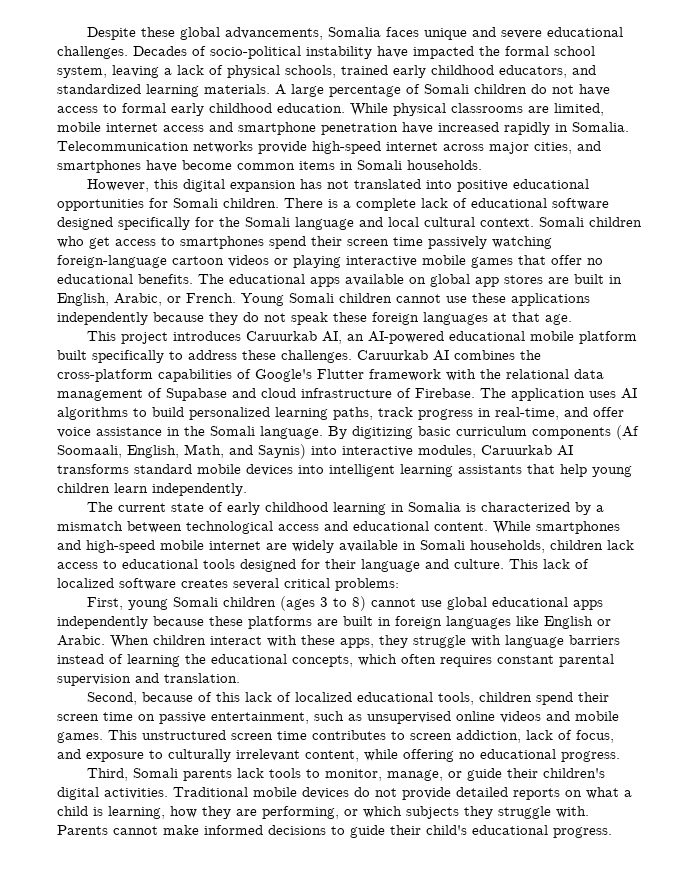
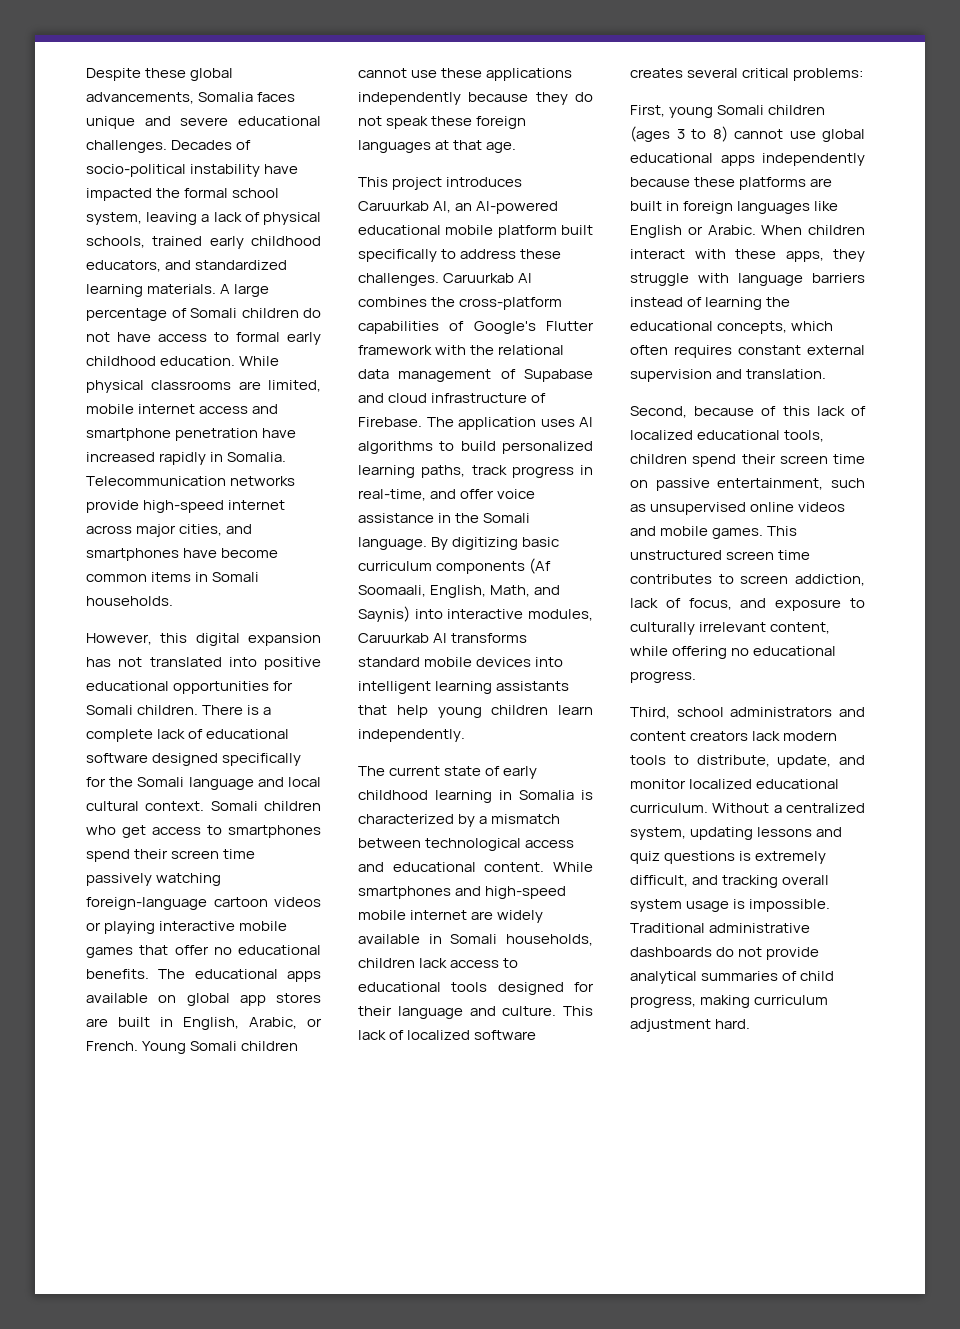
- When children interact with these apps, they struggle with language barriers instead of learning the educational concepts, which often requires constant parental supervision and translation.
+ When children interact with these apps, they struggle with language barriers instead of learning the educational concepts, which often requires constant external supervision and translation.
- Third, Somali parents lack tools to monitor, manage, or guide their children's digital activities. Traditional mobile devices do not provide detailed reports on what a child is learning, how they are performing, or which subjects they struggle with. Parents cannot make informed decisions to guide their child's educational progress.
+ Third, school administrators and content creators lack modern tools to distribute, update, and monitor localized educational curriculum. Without a centralized system, updating lessons and quiz questions is extremely difficult, and tracking overall system usage is impossible. Traditional administrative dashboards do not provide analytical summaries of child progress, making curriculum adjustment hard.

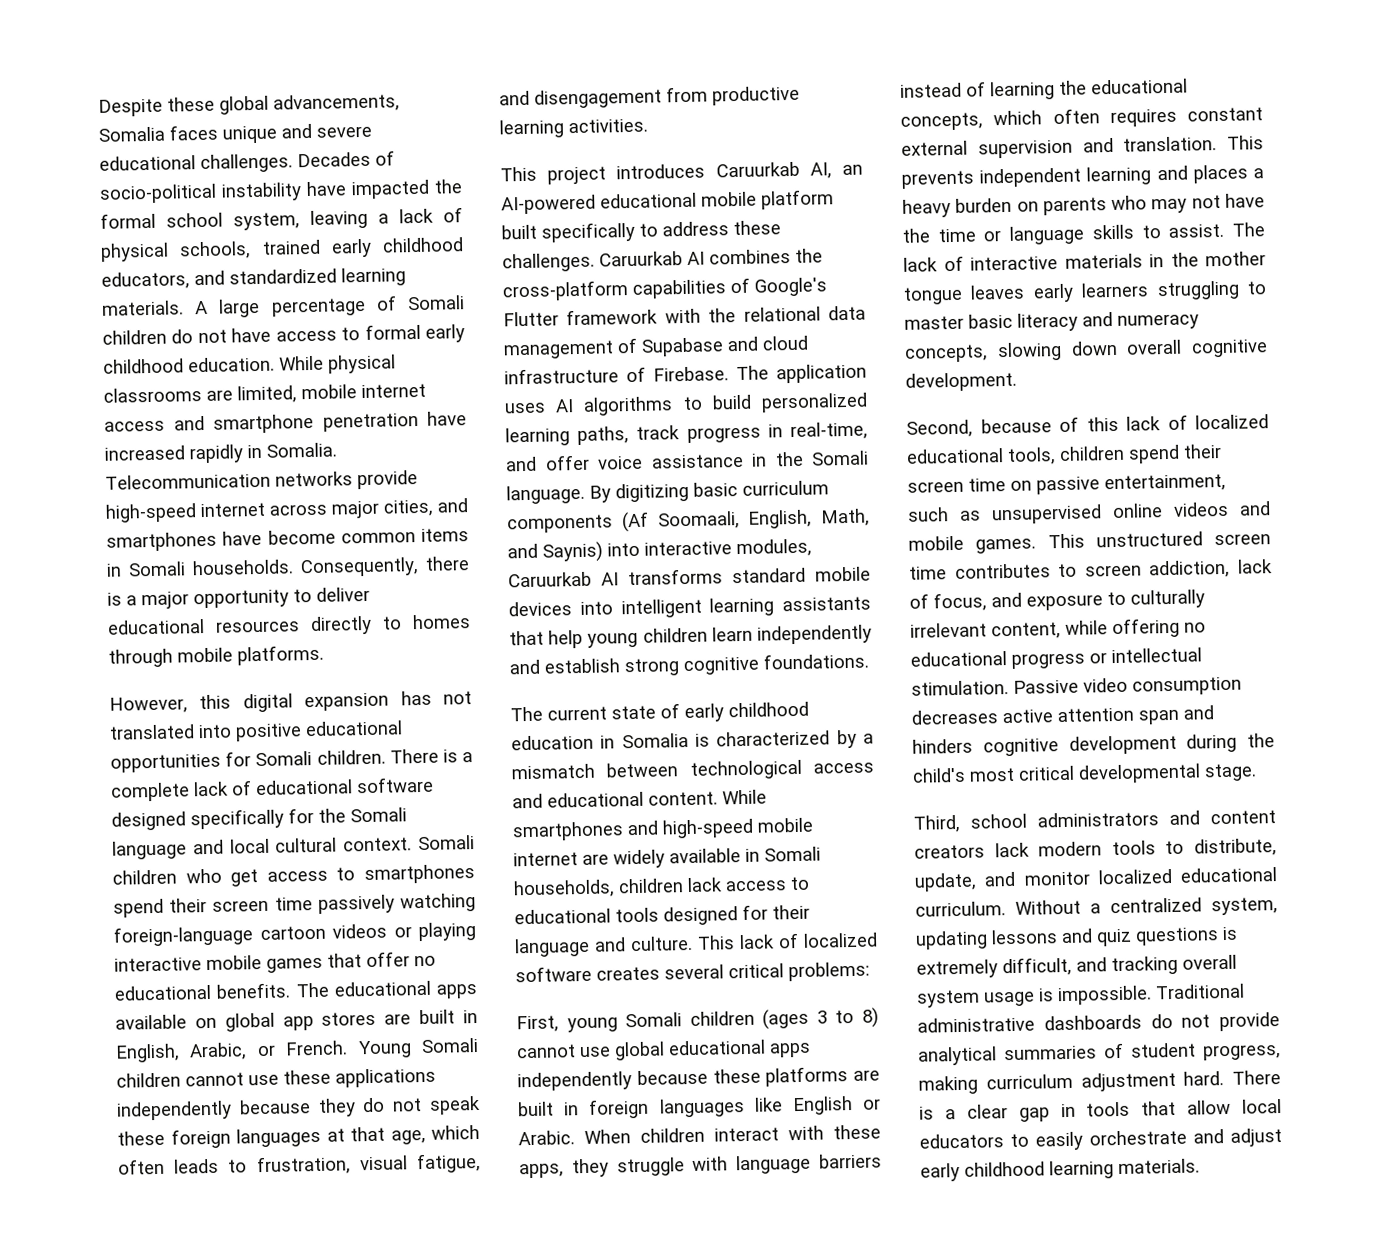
+ Consequently, there is a major opportunity to deliver educational resources directly to homes through mobile platforms.
- Young Somali children cannot use these applications independently because they do not speak these foreign languages at that age.
+ Young Somali children cannot use these applications independently because they do not speak these foreign languages at that age, which often leads to frustration, visual fatigue, and disengagement from productive learning activities.
- By digitizing basic curriculum components (Af Soomaali, English, Math, and Saynis) into interactive modules, Caruurkab AI transforms standard mobile devices into intelligent learning assistants that help young children learn independently.
+ By digitizing basic curriculum components (Af Soomaali, English, Math, and Saynis) into interactive modules, Caruurkab AI transforms standard mobile devices into intelligent learning assistants that help young children learn independently and establish strong cognitive foundations.
- The current state of early childhood learning in Somalia is characterized by a mismatch between technological access and educational content.
+ The current state of early childhood education in Somalia is characterized by a mismatch between technological access and educational content.
+ This prevents independent learning and places a heavy burden on parents who may not have the time or language skills to assist. The lack of interactive materials in the mother tongue leaves early learners struggling to master basic literacy and numeracy concepts, slowing down overall cognitive development.
- This unstructured screen time contributes to screen addiction, lack of focus, and exposure to culturally irrelevant content, while offering no educational progress.
+ This unstructured screen time contributes to screen addiction, lack of focus, and exposure to culturally irrelevant content, while offering no educational progress or intellectual stimulation. Passive video consumption decreases active attention span and hinders cognitive development during the child's most critical developmental stage.
- Traditional administrative dashboards do not provide analytical summaries of child progress, making curriculum adjustment hard.
+ Traditional administrative dashboards do not provide analytical summaries of student progress, making curriculum adjustment hard.
+ There is a clear gap in tools that allow local educators to easily orchestrate and adjust early childhood learning materials.

